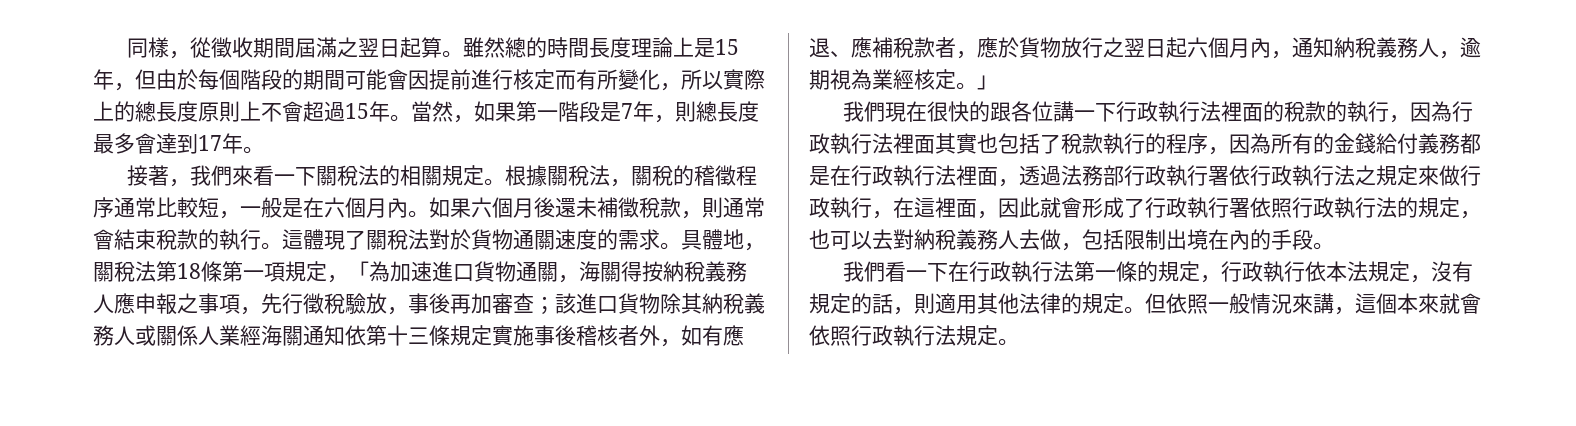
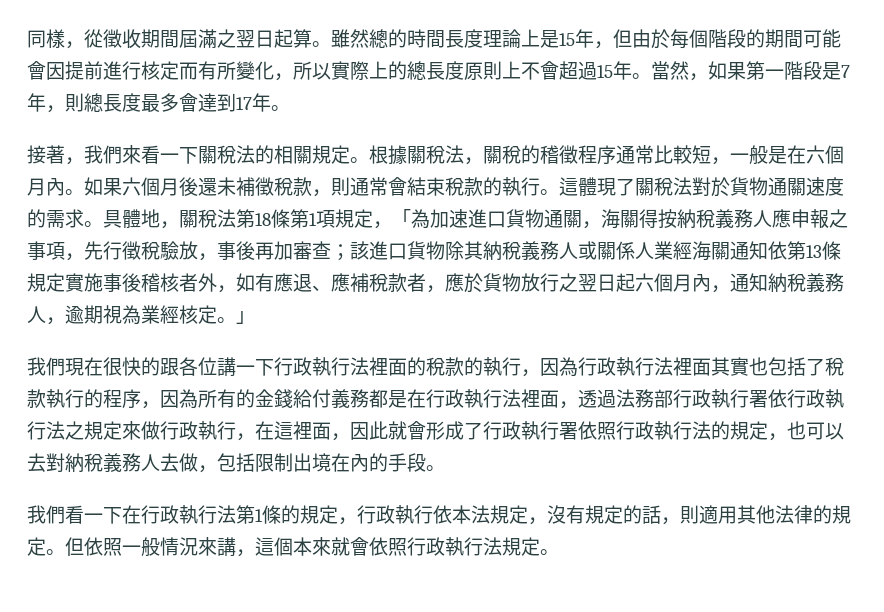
- 具體地，關稅法第18條第一項規定，「為加速進口貨物通關，海關得按納稅義務人應申報之事項，先行徵稅驗放，事後再加審查；
+ 具體地，關稅法第18條第1項規定，「為加速進口貨物通關，海關得按納稅義務人應申報之事項，先行徵稅驗放，事後再加審查；
- 該進口貨物除其納稅義務人或關係人業經海關通知依第十三條規定實施事後稽核者外，如有應退、應補稅款者，應於貨物放行之翌日起六個月內，通知納稅義務人，逾期視為業經核定。」
+ 該進口貨物除其納稅義務人或關係人業經海關通知依第13條規定實施事後稽核者外，如有應退、應補稅款者，應於貨物放行之翌日起六個月內，通知納稅義務人，逾期視為業經核定。」
- 我們看一下在行政執行法第一條的規定，行政執行依本法規定，沒有規定的話，則適用其他法律的規定。
+ 我們看一下在行政執行法第1條的規定，行政執行依本法規定，沒有規定的話，則適用其他法律的規定。

